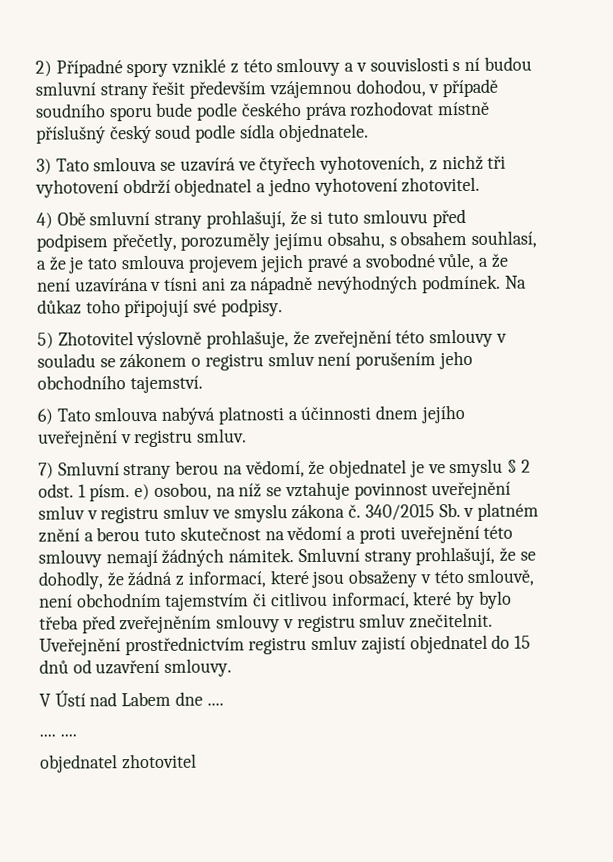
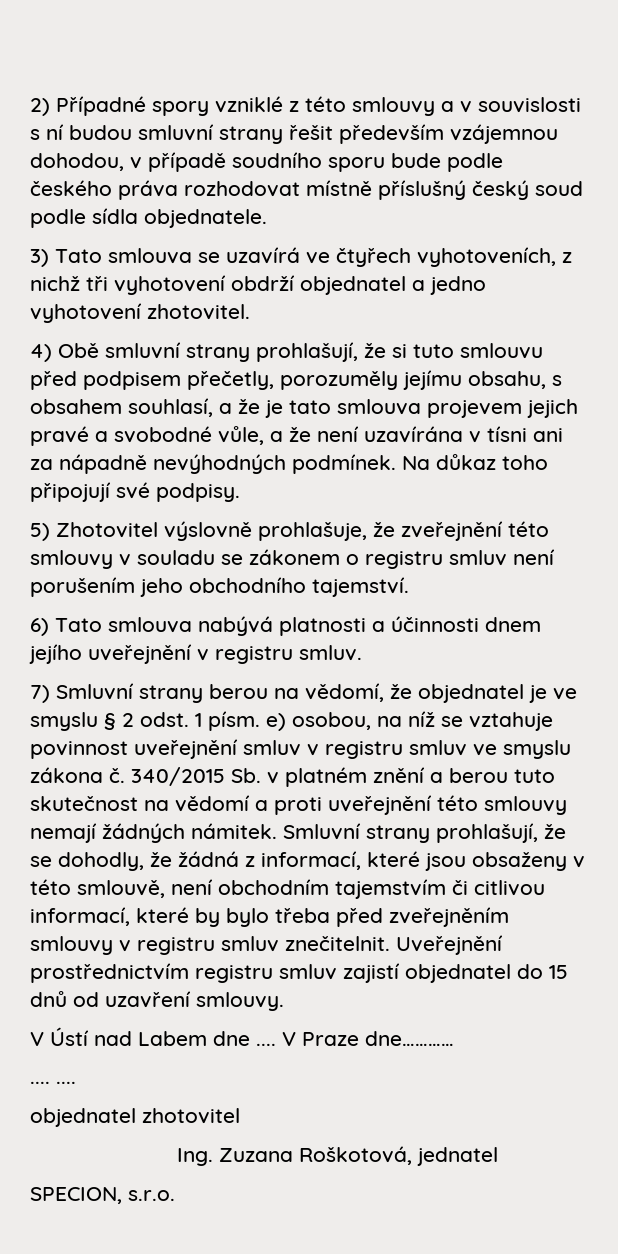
+ V Praze dne…………
+ Ing. Zuzana Roškotová, jednatel
+ SPECION, s.r.o.

